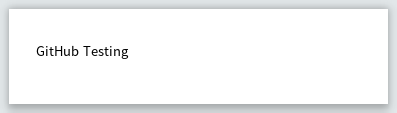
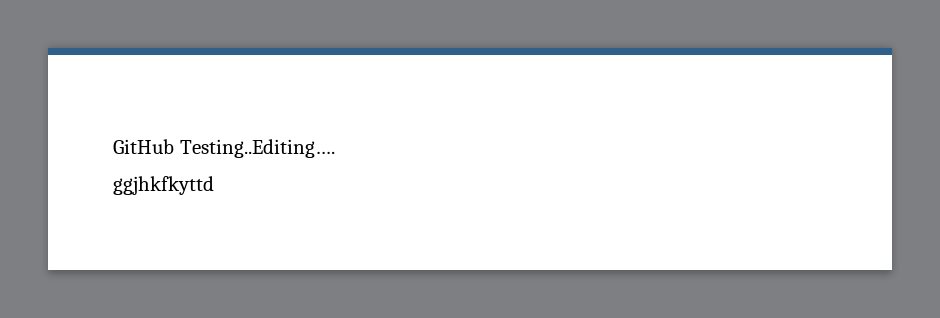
- GitHub Testing
+ GitHub Testing..Editing….
+ ggjhkfkyttd

